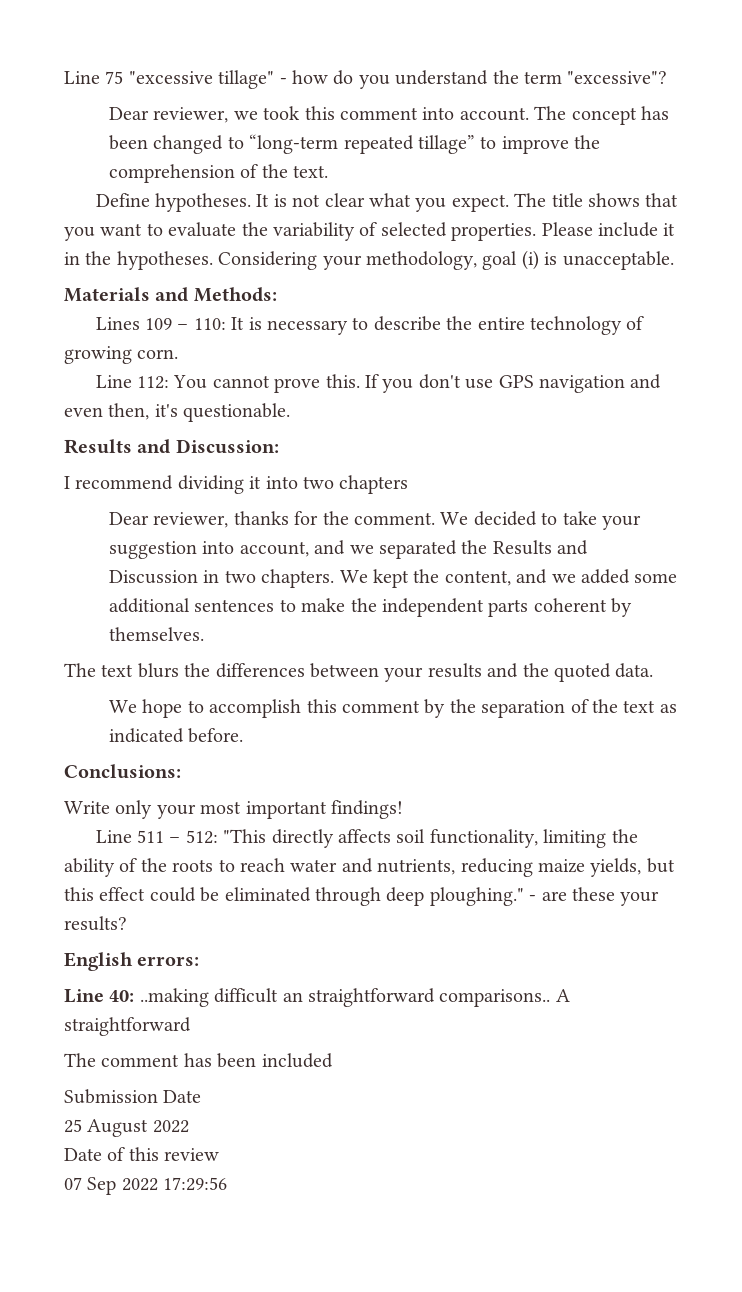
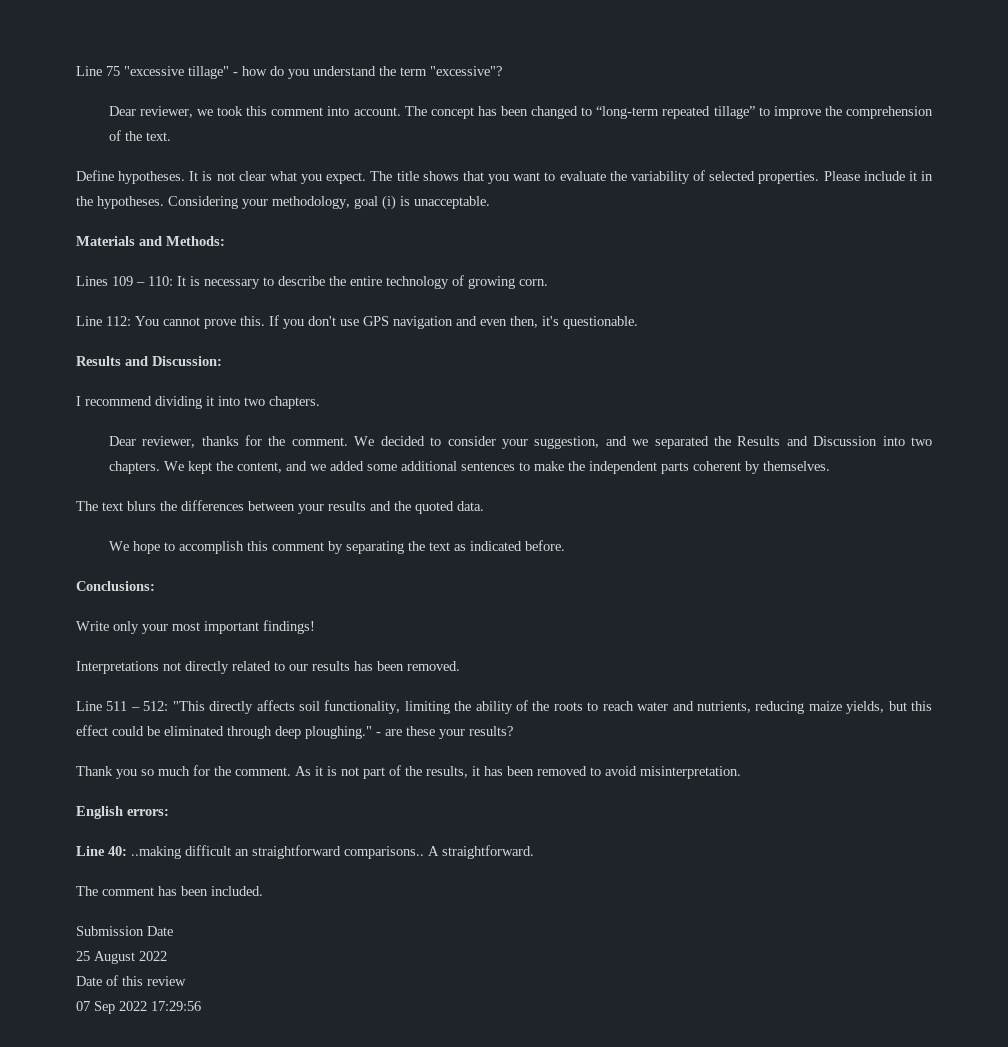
- I recommend dividing it into two chapters
+ I recommend dividing it into two chapters.
- We decided to take your suggestion into account, and we separated the Results and Discussion in two chapters.
+ We decided to consider your suggestion, and we separated the Results and Discussion into two chapters.
- We hope to accomplish this comment by the separation of the text as indicated before.
+ We hope to accomplish this comment by separating the text as indicated before.
+ Interpretations not directly related to our results has been removed.
+ Thank you so much for the comment. As it is not part of the results, it has been removed to avoid misinterpretation.
- A straightforward
+ A straightforward.
- The comment has been included
+ The comment has been included.

